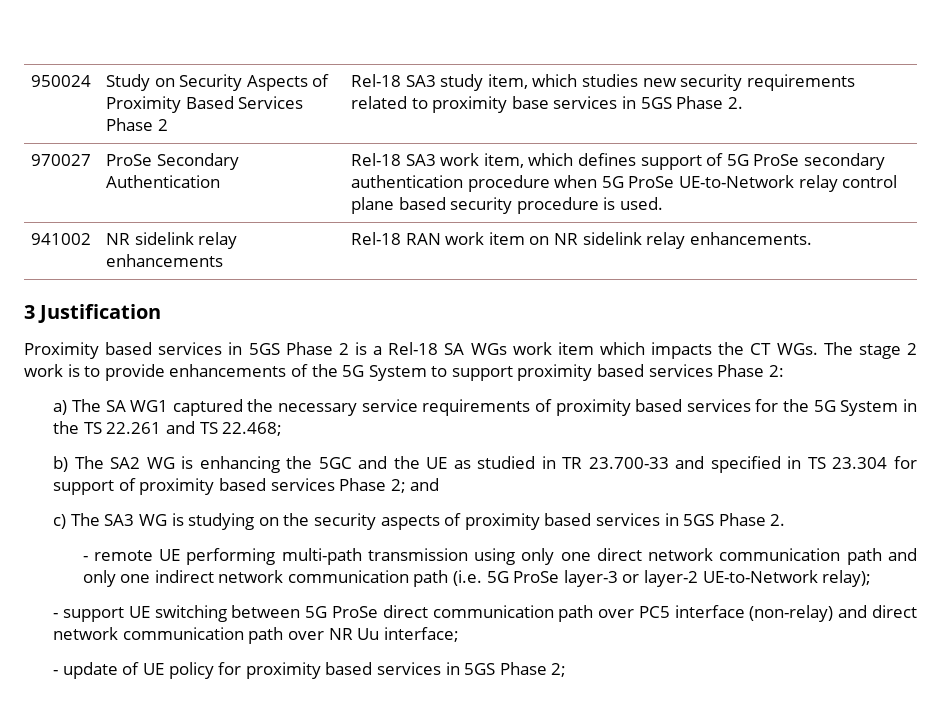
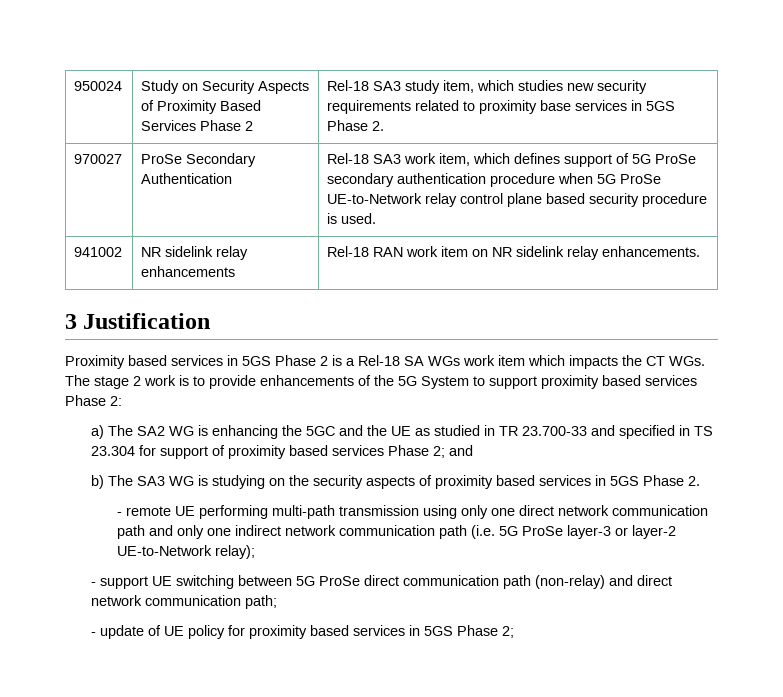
- a) The SA WG1 captured the necessary service requirements of proximity based services for the 5G System in the TS 22.261 and TS 22.468;
- b) The SA2 WG is enhancing the 5GC and the UE as studied in TR 23.700-33 and specified in TS 23.304 for support of proximity based services Phase 2; and
+ a) The SA2 WG is enhancing the 5GC and the UE as studied in TR 23.700-33 and specified in TS 23.304 for support of proximity based services Phase 2; and
- c) The SA3 WG is studying on the security aspects of proximity based services in 5GS Phase 2.
+ b) The SA3 WG is studying on the security aspects of proximity based services in 5GS Phase 2.
- - support UE switching between 5G ProSe direct communication path over PC5 interface (non-relay) and direct network communication path over NR Uu interface;
+ - support UE switching between 5G ProSe direct communication path (non-relay) and direct network communication path;

